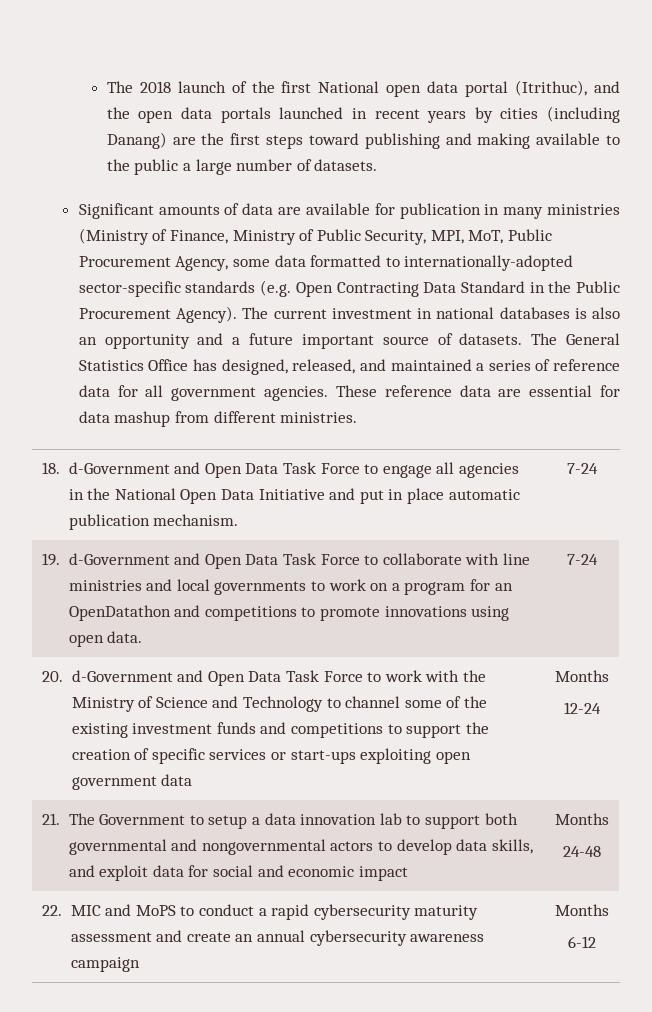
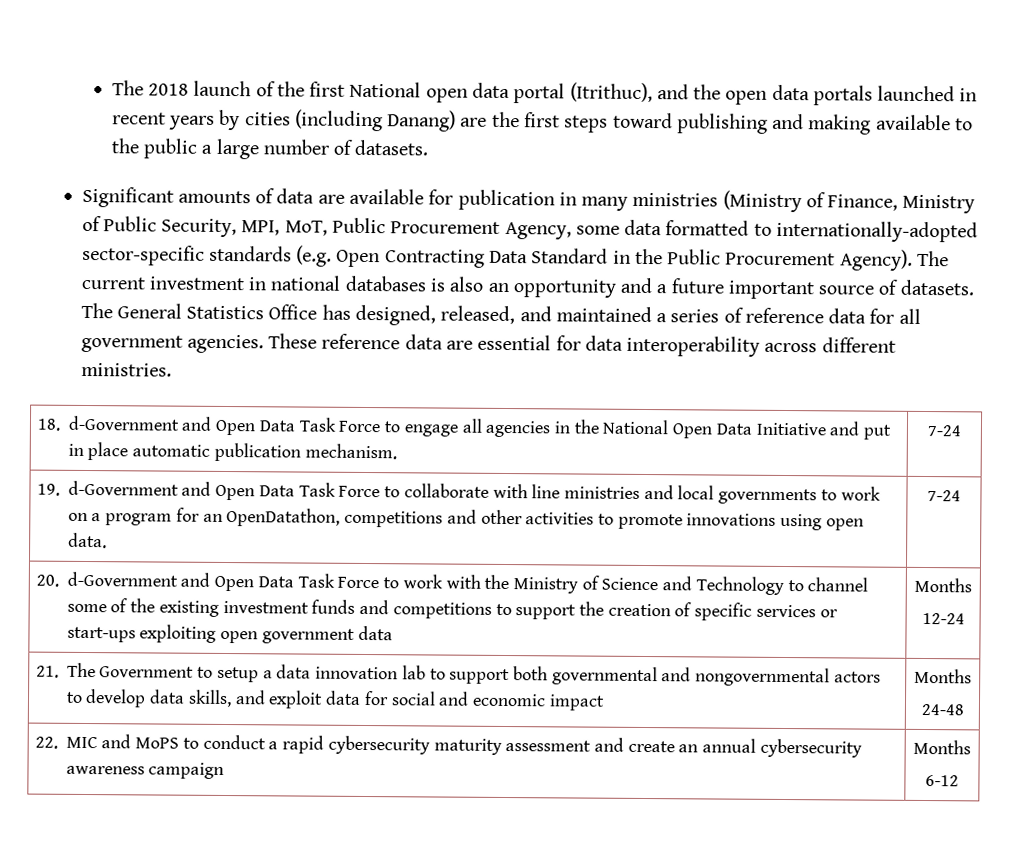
- These reference data are essential for data mashup from different ministries.
+ These reference data are essential for data interoperability across different ministries.
- 19. d-Government and Open Data Task Force to collaborate with line ministries and local governments to work on a program for an OpenDatathon and competitions to promote innovations using open data. | 7-24
+ 19. d-Government and Open Data Task Force to collaborate with line ministries and local governments to work on a program for an OpenDatathon, competitions and other activities to promote innovations using open data. | 7-24

